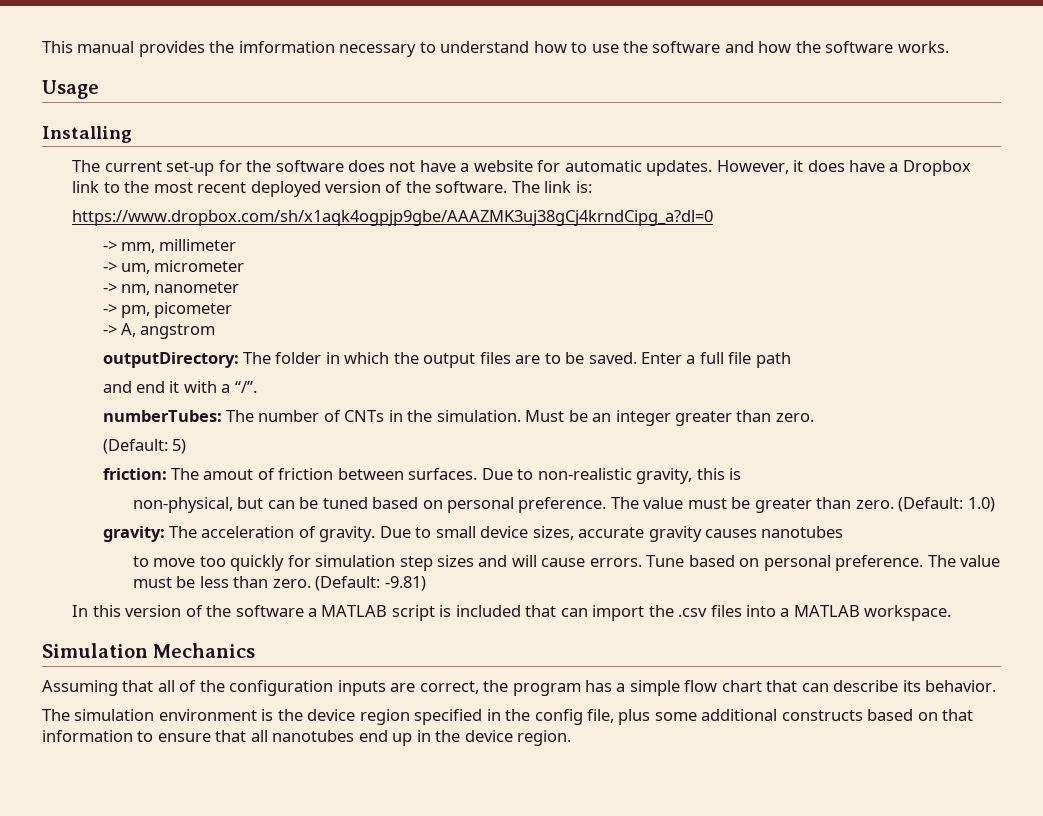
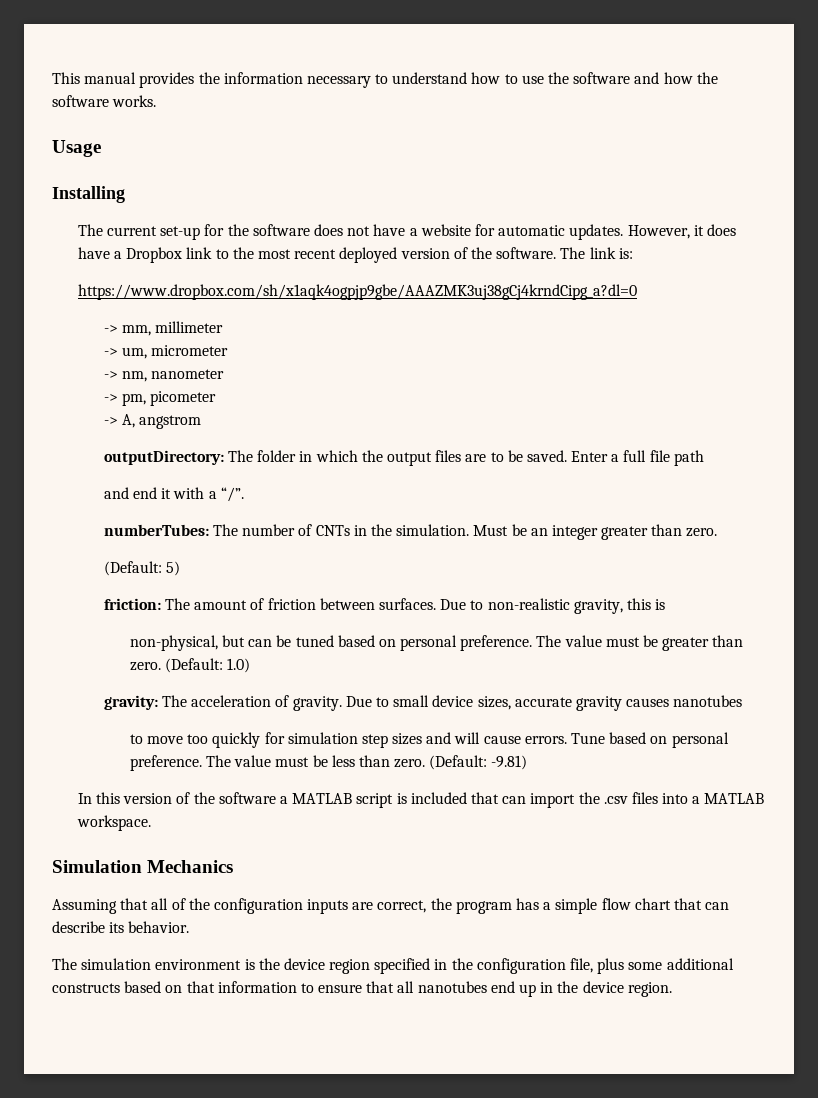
- This manual provides the imformation necessary to understand how to use the software and how the software works.
+ This manual provides the information necessary to understand how to use the software and how the software works.
- friction: The amout of friction between surfaces.
+ friction: The amount of friction between surfaces.
- The simulation environment is the device region specified in the config file, plus some additional constructs based on that information to ensure that all nanotubes end up in the device region.
+ The simulation environment is the device region specified in the configuration file, plus some additional constructs based on that information to ensure that all nanotubes end up in the device region.

